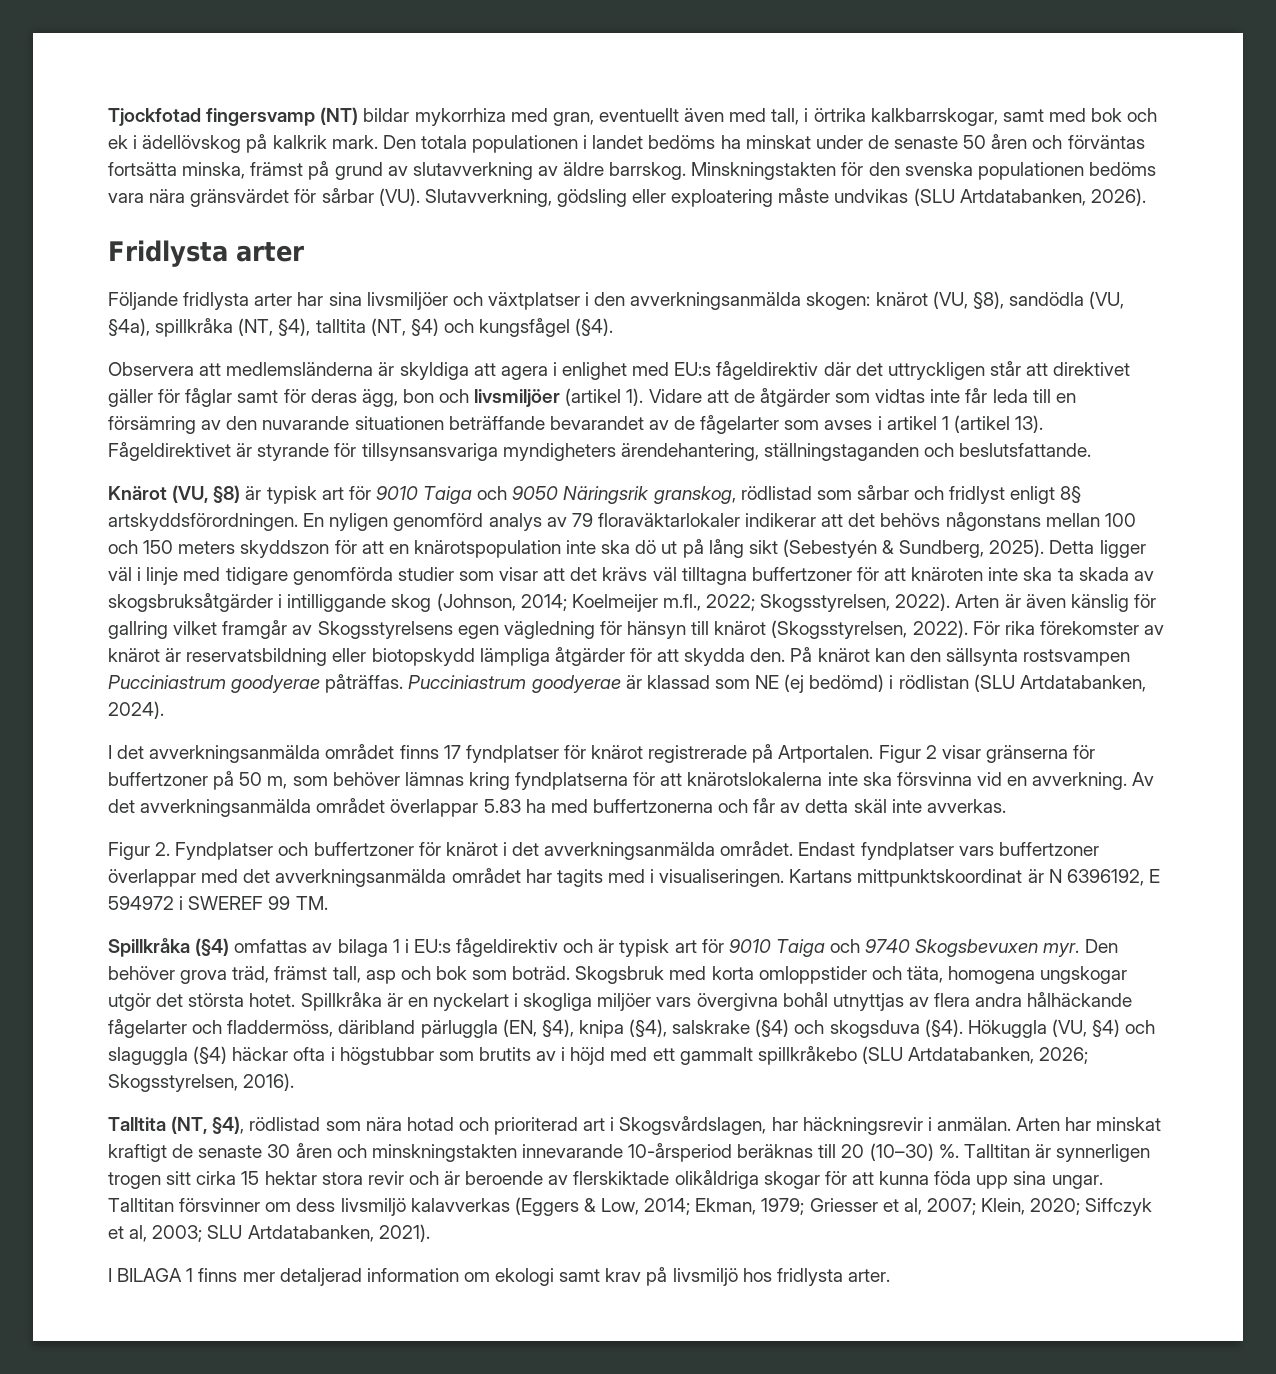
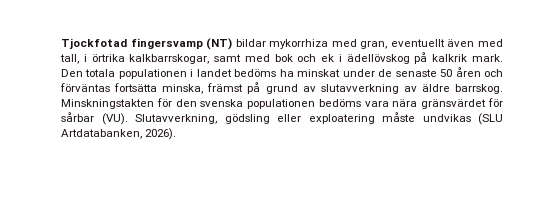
- Fridlysta arter
- Följande fridlysta arter har sina livsmiljöer och växtplatser i den avverkningsanmälda skogen: knärot (VU, §8), sandödla (VU, §4a), spillkråka (NT, §4), talltita (NT, §4) och kungsfågel (§4).
- Observera att medlemsländerna är skyldiga att agera i enlighet med EU:s fågeldirektiv där det uttryckligen står att direktivet gäller för fåglar samt för deras ägg, bon och livsmiljöer (artikel 1). Vidare att de åtgärder som vidtas inte får leda till en försämring av den nuvarande situationen beträffande bevarandet av de fågelarter som avses i artikel 1 (artikel 13). Fågeldirektivet är styrande för tillsynsansvariga myndigheters ärendehantering, ställningstaganden och beslutsfattande.
- Knärot (VU, §8) är typisk art för 9010 Taiga och 9050 Näringsrik granskog, rödlistad som sårbar och fridlyst enligt 8§ artskyddsförordningen. En nyligen genomförd analys av 79 floraväktarlokaler indikerar att det behövs någonstans mellan 100 och 150 meters skyddszon för att en knärotspopulation inte ska dö ut på lång sikt (Sebestyén & Sundberg, 2025). Detta ligger väl i linje med tidigare genomförda studier som visar att det krävs väl tilltagna buffertzoner för att knäroten inte ska ta skada av skogsbruksåtgärder i intilliggande skog (Johnson, 2014; Koelmeijer m.fl., 2022; Skogsstyrelsen, 2022). Arten är även känslig för gallring vilket framgår av Skogsstyrelsens egen vägledning för hänsyn till knärot (Skogsstyrelsen, 2022). För rika förekomster av knärot är reservatsbildning eller biotopskydd lämpliga åtgärder för att skydda den. På knärot kan den sällsynta rostsvampen Pucciniastrum goodyerae påträffas. Pucciniastrum goodyerae är klassad som NE (ej bedömd) i rödlistan (SLU Artdatabanken, 2024).
- I det avverkningsanmälda området finns 17 fyndplatser för knärot registrerade på Artportalen. Figur 2 visar gränserna för buffertzoner på 50 m, som behöver lämnas kring fyndplatserna för att knärotslokalerna inte ska försvinna vid en avverkning. Av det avverkningsanmälda området överlappar 5.83 ha med buffertzonerna och får av detta skäl inte avverkas.
- Figur 2. Fyndplatser och buffertzoner för knärot i det avverkningsanmälda området. Endast fyndplatser vars buffertzoner överlappar med det avverkningsanmälda området har tagits med i visualiseringen. Kartans mittpunktskoordinat är N 6396192, E 594972 i SWEREF 99 TM.
- Spillkråka (§4) omfattas av bilaga 1 i EU:s fågeldirektiv och är typisk art för 9010 Taiga och 9740 Skogsbevuxen myr. Den behöver grova träd, främst tall, asp och bok som boträd. Skogsbruk med korta omloppstider och täta, homogena ungskogar utgör det största hotet. Spillkråka är en nyckelart i skogliga miljöer vars övergivna bohål utnyttjas av flera andra hålhäckande fågelarter och fladdermöss, däribland pärluggla (EN, §4), knipa (§4), salskrake (§4) och skogsduva (§4). Hökuggla (VU, §4) och slaguggla (§4) häckar ofta i högstubbar som brutits av i höjd med ett gammalt spillkråkebo (SLU Artdatabanken, 2026; Skogsstyrelsen, 2016).
- Talltita (NT, §4), rödlistad som nära hotad och prioriterad art i Skogsvårdslagen, har häckningsrevir i anmälan. Arten har minskat kraftigt de senaste 30 åren och minskningstakten innevarande 10-årsperiod beräknas till 20 (10–30) %. Talltitan är synnerligen trogen sitt cirka 15 hektar stora revir och är beroende av flerskiktade olikåldriga skogar för att kunna föda upp sina ungar. Talltitan försvinner om dess livsmiljö kalavverkas (Eggers & Low, 2014; Ekman, 1979; Griesser et al, 2007; Klein, 2020; Siffczyk et al, 2003; SLU Artdatabanken, 2021).
- I BILAGA 1 finns mer detaljerad information om ekologi samt krav på livsmiljö hos fridlysta arter.

